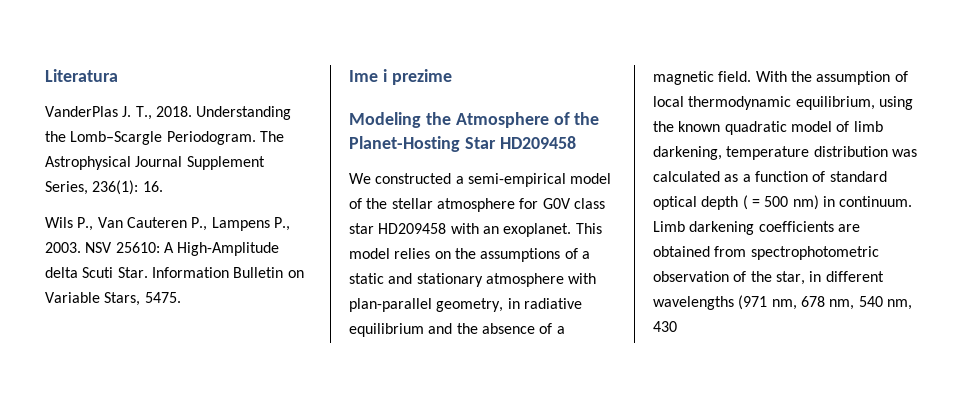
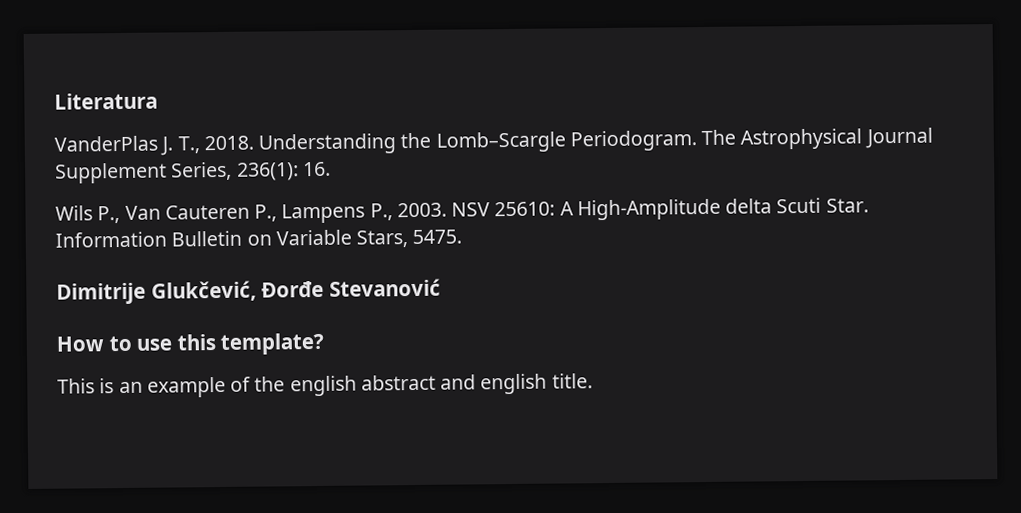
- Ime i prezime
- Modeling the Atmosphere of the Planet-Hosting Star HD209458
- We constructed a semi-empirical model of the stellar atmosphere for G0V class star HD209458 with an exoplanet. This model relies on the assumptions of a static and stationary atmosphere with plan-parallel geometry, in radiative equilibrium and the absence of a magnetic field. With the assumption of local thermodynamic equilibrium, using the known quadratic model of limb darkening, temperature distribution was calculated as a function of standard optical depth ( = 500 nm) in continuum. Limb darkening coefficients are obtained from spectrophotometric observation of the star, in different wavelengths (971 nm, 678 nm, 540 nm, 430
+ Dimitrije Glukčević, Đorđe Stevanović
+ How to use this template?
+ This is an example of the english abstract and english title.

